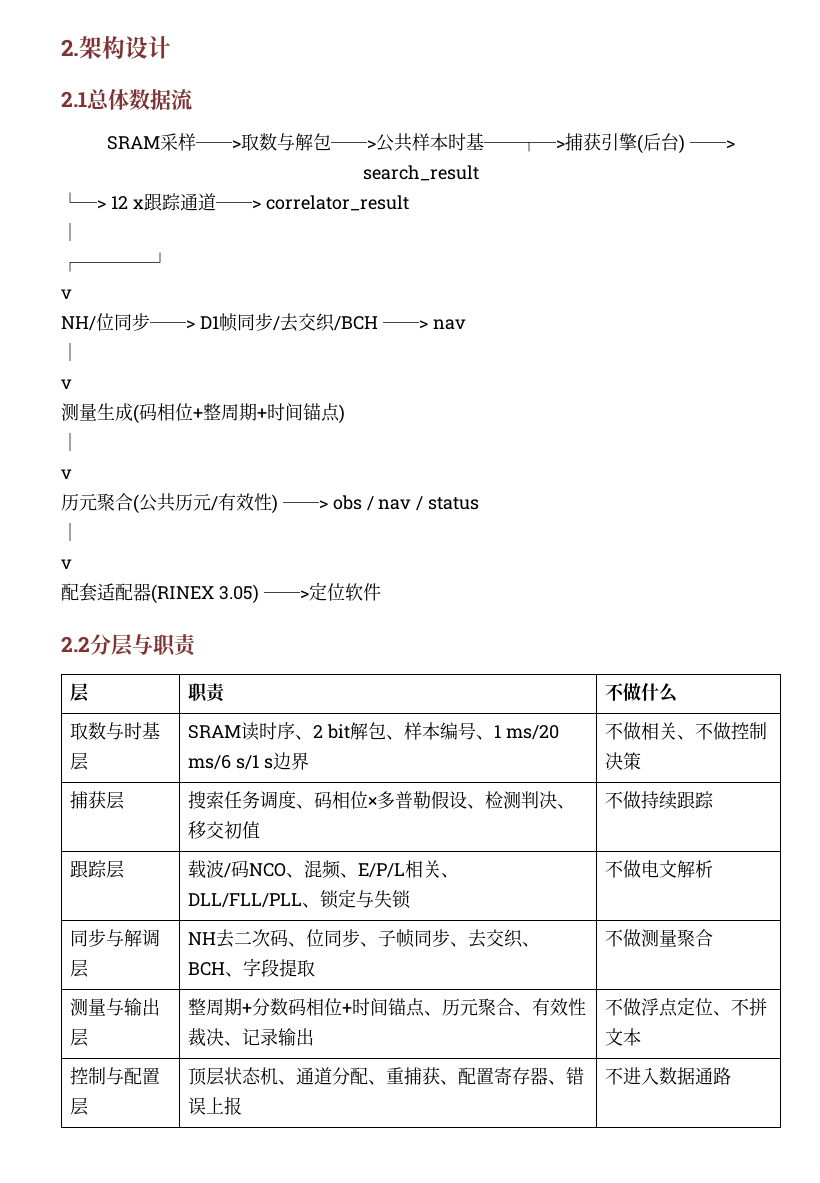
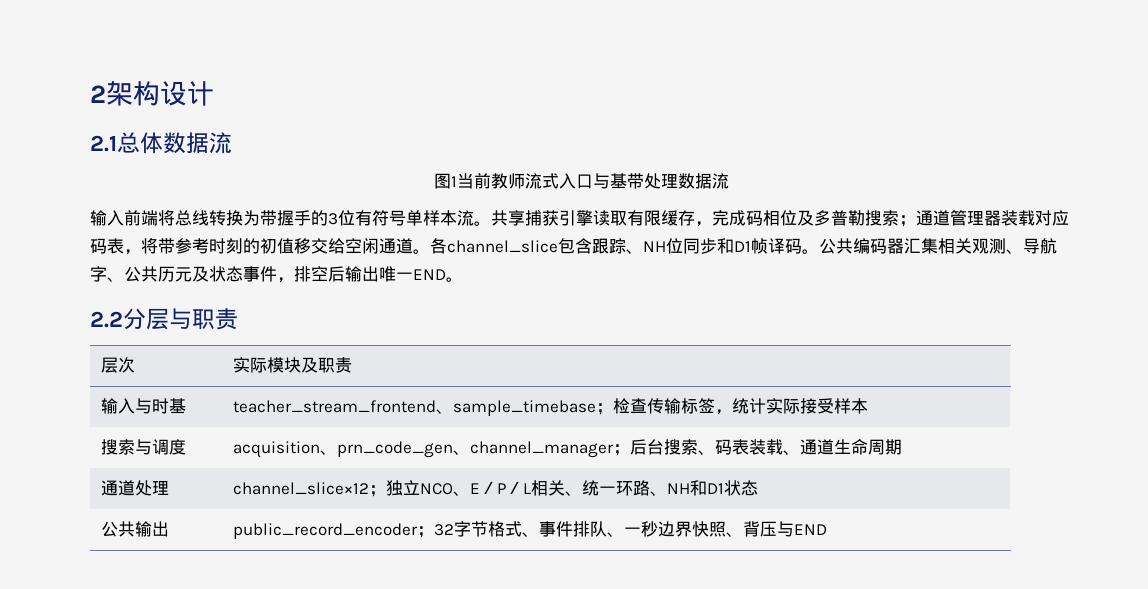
- 2.架构设计
+ 2架构设计
- SRAM采样──>取数与解包──>公共样本时基──┬─>捕获引擎(后台) ──> search_result
- └─> 12 x跟踪通道──> correlator_result
- │
- ┌────┘
- v
- NH/位同步──> D1帧同步/去交织/BCH ──> nav
- │
- v
- 测量生成(码相位+整周期+时间锚点)
- │
- v
- 历元聚合(公共历元/有效性) ──> obs / nav / status
- │
- v
- 配套适配器(RINEX 3.05) ──>定位软件
+ 图1当前教师流式入口与基带处理数据流
+ 输入前端将总线转换为带握手的3位有符号单样本流。共享捕获引擎读取有限缓存，完成码相位及多普勒搜索；通道管理器装载对应码表，将带参考时刻的初值移交给空闲通道。各channel_slice包含跟踪、NH位同步和D1帧译码。公共编码器汇集相关观测、导航字、公共历元及状态事件，排空后输出唯一END。
  2.2分层与职责
- 层 | 职责 | 不做什么
- 取数与时基层 | SRAM读时序、2 bit解包、样本编号、1 ms/20 ms/6 s/1 s边界 | 不做相关、不做控制决策
- 捕获层 | 搜索任务调度、码相位×多普勒假设、检测判决、移交初值 | 不做持续跟踪
- 跟踪层 | 载波/码NCO、混频、E/P/L相关、DLL/FLL/PLL、锁定与失锁 | 不做电文解析
- 同步与解调层 | NH去二次码、位同步、子帧同步、去交织、BCH、字段提取 | 不做测量聚合
- 测量与输出层 | 整周期+分数码相位+时间锚点、历元聚合、有效性裁决、记录输出 | 不做浮点定位、不拼文本
- 控制与配置层 | 顶层状态机、通道分配、重捕获、配置寄存器、错误上报 | 不进入数据通路
+ 层次 | 实际模块及职责
+ 输入与时基 | teacher_stream_frontend、sample_timebase；检查传输标签，统计实际接受样本
+ 搜索与调度 | acquisition、prn_code_gen、channel_manager；后台搜索、码表装载、通道生命周期
+ 通道处理 | channel_slice×12；独立NCO、E／P／L相关、统一环路、NH和D1状态
+ 公共输出 | public_record_encoder；32字节格式、事件排队、一秒边界快照、背压与END

